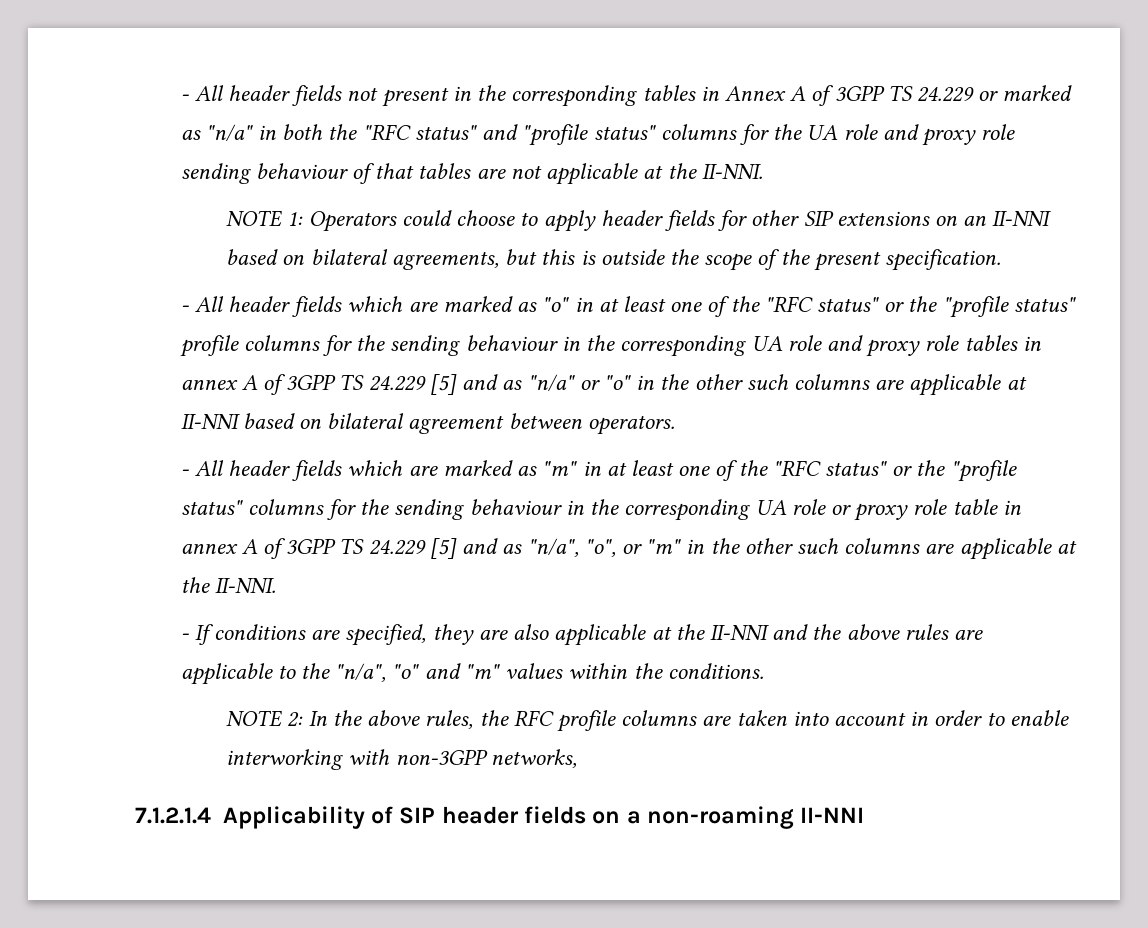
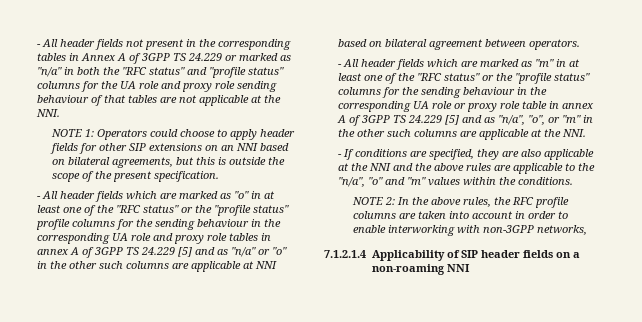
- - All header fields not present in the corresponding tables in Annex A of 3GPP TS 24.229 or marked as "n/a" in both the "RFC status" and "profile status" columns for the UA role and proxy role sending behaviour of that tables are not applicable at the II-NNI.
+ - All header fields not present in the corresponding tables in Annex A of 3GPP TS 24.229 or marked as "n/a" in both the "RFC status" and "profile status" columns for the UA role and proxy role sending behaviour of that tables are not applicable at the NNI.
- NOTE 1: Operators could choose to apply header fields for other SIP extensions on an II-NNI based on bilateral agreements, but this is outside the scope of the present specification.
+ NOTE 1: Operators could choose to apply header fields for other SIP extensions on an NNI based on bilateral agreements, but this is outside the scope of the present specification.
- - All header fields which are marked as "o" in at least one of the "RFC status" or the "profile status" profile columns for the sending behaviour in the corresponding UA role and proxy role tables in annex A of 3GPP TS 24.229 [5] and as "n/a" or "o" in the other such columns are applicable at II-NNI based on bilateral agreement between operators.
+ - All header fields which are marked as "o" in at least one of the "RFC status" or the "profile status" profile columns for the sending behaviour in the corresponding UA role and proxy role tables in annex A of 3GPP TS 24.229 [5] and as "n/a" or "o" in the other such columns are applicable at NNI based on bilateral agreement between operators.
- - All header fields which are marked as "m" in at least one of the "RFC status" or the "profile status" columns for the sending behaviour in the corresponding UA role or proxy role table in annex A of 3GPP TS 24.229 [5] and as "n/a", "o", or "m" in the other such columns are applicable at the II-NNI.
+ - All header fields which are marked as "m" in at least one of the "RFC status" or the "profile status" columns for the sending behaviour in the corresponding UA role or proxy role table in annex A of 3GPP TS 24.229 [5] and as "n/a", "o", or "m" in the other such columns are applicable at the NNI.
- - If conditions are specified, they are also applicable at the II-NNI and the above rules are applicable to the "n/a", "o" and "m" values within the conditions.
+ - If conditions are specified, they are also applicable at the NNI and the above rules are applicable to the "n/a", "o" and "m" values within the conditions.
- 7.1.2.1.4 Applicability of SIP header fields on a non-roaming II-NNI
+ 7.1.2.1.4 Applicability of SIP header fields on a non-roaming NNI

